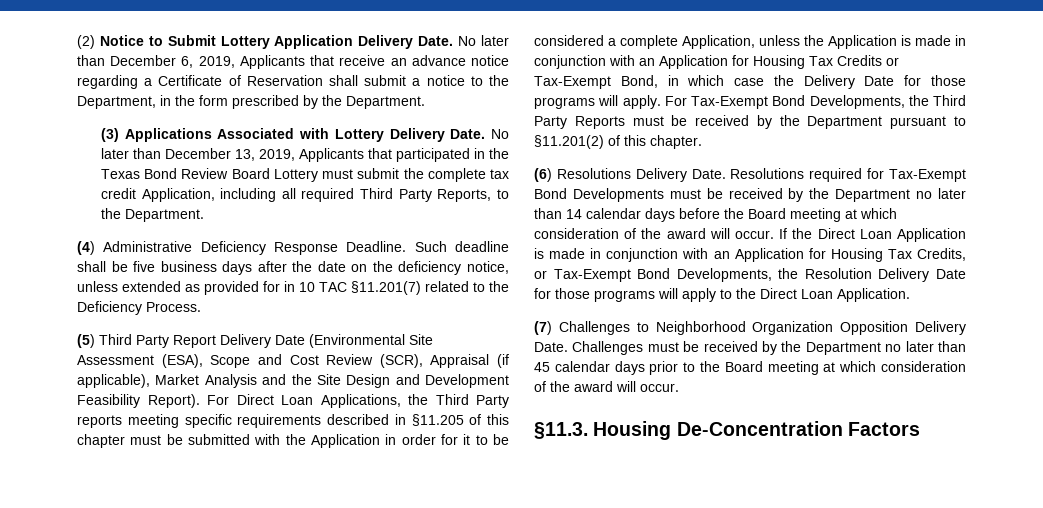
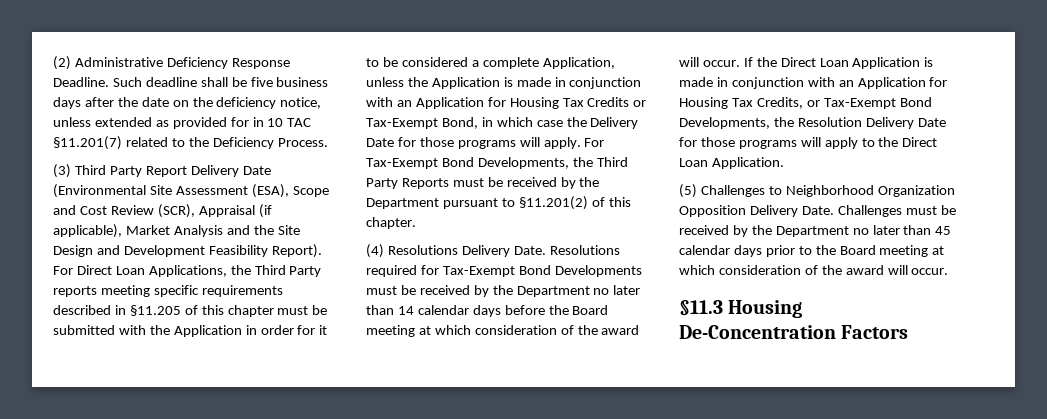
- (2) Notice to Submit Lottery Application Delivery Date. No later than December 6, 2019, Applicants that receive an advance notice regarding a Certificate of Reservation shall submit a notice to the Department, in the form prescribed by the Department.
- (3) Applications Associated with Lottery Delivery Date. No later than December 13, 2019, Applicants that participated in the Texas Bond Review Board Lottery must submit the complete tax credit Application, including all required Third Party Reports, to the Department.
- (4) Administrative Deficiency Response Deadline.
+ (2) Administrative Deficiency Response Deadline.
- (5) Third Party Report Delivery Date (Environmental Site Assessment (ESA), Scope and Cost Review (SCR), Appraisal (if applicable), Market Analysis and the Site Design and Development Feasibility Report).
+ (3) Third Party Report Delivery Date (Environmental Site Assessment (ESA), Scope and Cost Review (SCR), Appraisal (if applicable), Market Analysis and the Site Design and Development Feasibility Report).
- (6) Resolutions Delivery Date.
+ (4) Resolutions Delivery Date.
- (7) Challenges to Neighborhood Organization Opposition Delivery Date.
+ (5) Challenges to Neighborhood Organization Opposition Delivery Date.
- §11.3. Housing De-Concentration Factors
+ §11.3 Housing De-Concentration Factors

